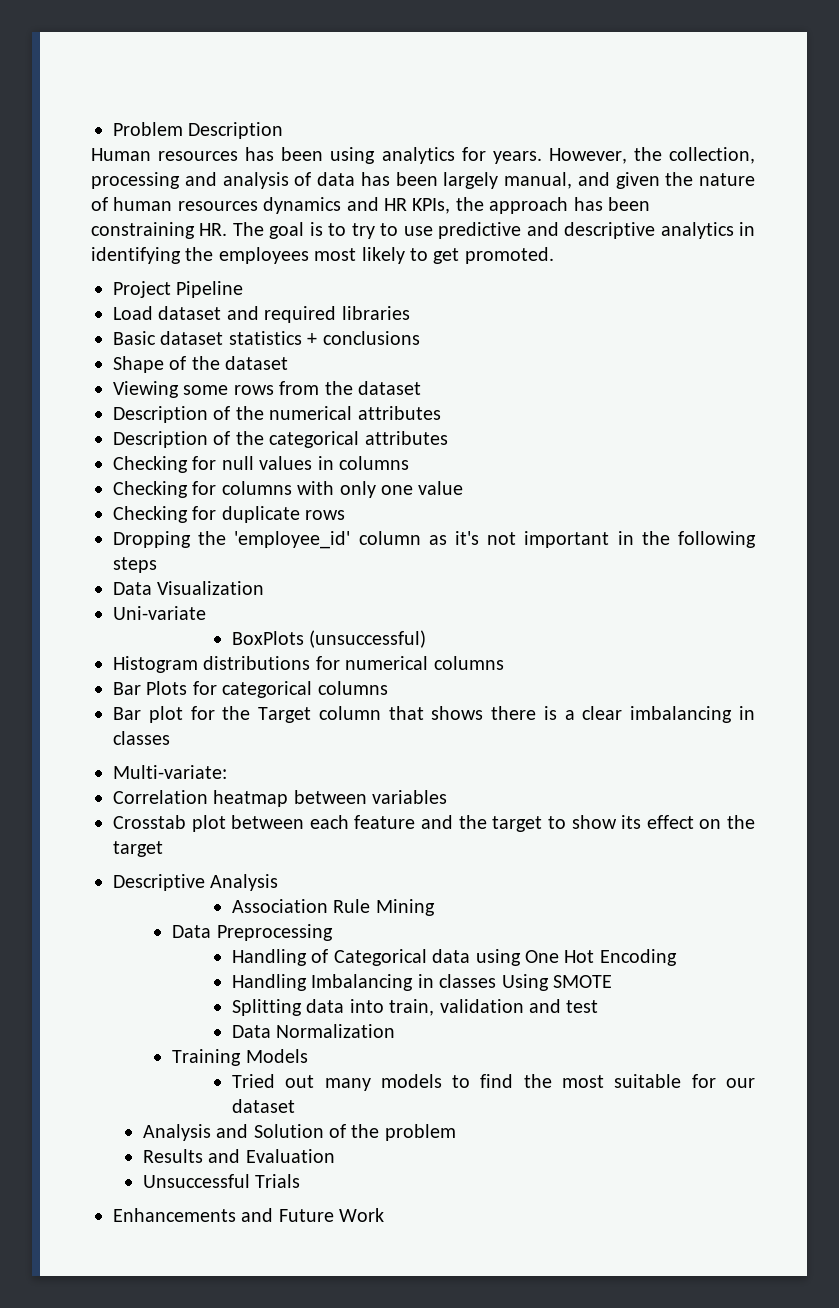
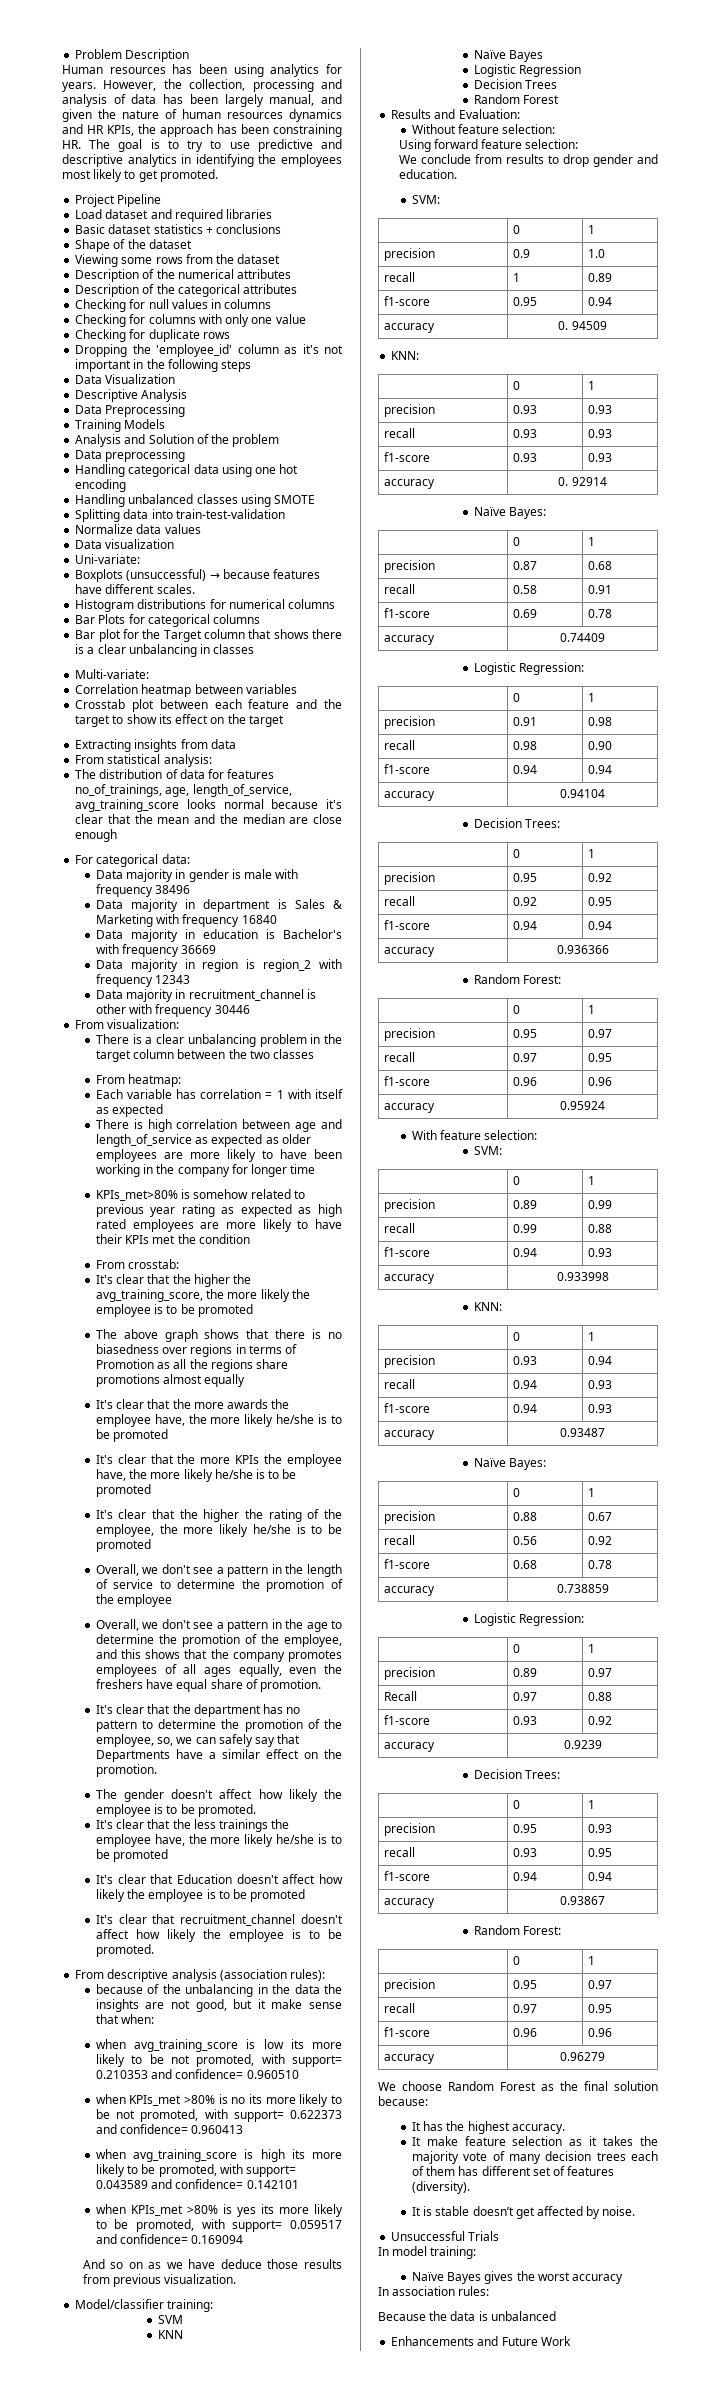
- Uni-variate
- BoxPlots (unsuccessful)
+ Descriptive Analysis
+ Data Preprocessing
+ Training Models
+ Analysis and Solution of the problem
+ Data preprocessing
+ Handling categorical data using one hot encoding
+ Handling unbalanced classes using SMOTE
+ Splitting data into train-test-validation
+ Normalize data values
+ Data visualization
+ Uni-variate:
+ Boxplots (unsuccessful) → because features have different scales.
- Bar plot for the Target column that shows there is a clear imbalancing in classes
+ Bar plot for the Target column that shows there is a clear unbalancing in classes
- Descriptive Analysis
- Association Rule Mining
- Data Preprocessing
- Handling of Categorical data using One Hot Encoding
- Handling Imbalancing in classes Using SMOTE
- Splitting data into train, validation and test
- Data Normalization
- Training Models
- Tried out many models to find the most suitable for our dataset
- Analysis and Solution of the problem
- Results and Evaluation
+ Extracting insights from data
+ From statistical analysis:
+ The distribution of data for features no_of_trainings, age, length_of_service, avg_training_score looks normal because it's clear that the mean and the median are close enough
+ For categorical data:
+ Data majority in gender is male with frequency 38496
+ Data majority in department is Sales & Marketing with frequency 16840
+ Data majority in education is Bachelor's with frequency 36669
+ Data majority in region is region_2 with frequency 12343
+ Data majority in recruitment_channel is other with frequency 30446
+ From visualization:
+ There is a clear unbalancing problem in the target column between the two classes
+ From heatmap:
+ Each variable has correlation = 1 with itself as expected
+ There is high correlation between age and length_of_service as expected as older employees are more likely to have been working in the company for longer time
+ KPIs_met>80% is somehow related to previous year rating as expected as high rated employees are more likely to have their KPIs met the condition
+ From crosstab:
+ It's clear that the higher the avg_training_score, the more likely the employee is to be promoted
+ The above graph shows that there is no biasedness over regions in terms of Promotion as all the regions share promotions almost equally
+ It's clear that the more awards the employee have, the more likely he/she is to be promoted
+ It's clear that the more KPIs the employee have, the more likely he/she is to be promoted
+ It's clear that the higher the rating of the employee, the more likely he/she is to be promoted
+ Overall, we don't see a pattern in the length of service to determine the promotion of the employee
+ Overall, we don't see a pattern in the age to determine the promotion of the employee, and this shows that the company promotes employees of all ages equally, even the freshers have equal share of promotion.
+ It's clear that the department has no pattern to determine the promotion of the employee, so, we can safely say that Departments have a similar effect on the promotion.
+ The gender doesn't affect how likely the employee is to be promoted.
+ It's clear that the less trainings the employee have, the more likely he/she is to be promoted
+ It's clear that Education doesn't affect how likely the employee is to be promoted
+ It's clear that recruitment_channel doesn't affect how likely the employee is to be promoted.
+ From descriptive analysis (association rules):
+ because of the unbalancing in the data the insights are not good, but it make sense that when:
+ when avg_training_score is low its more likely to be not promoted, with support= 0.210353 and confidence= 0.960510
+ when KPIs_met >80% is no its more likely to be not promoted, with support= 0.622373 and confidence= 0.960413
+ when avg_training_score is high its more likely to be promoted, with support= 0.043589 and confidence= 0.142101
+ when KPIs_met >80% is yes its more likely to be promoted, with support= 0.059517 and confidence= 0.169094
+ And so on as we have deduce those results from previous visualization.
+ Model/classifier training:
+ SVM
+ KNN
+ Naïve Bayes
+ Logistic Regression
+ Decision Trees
+ Random Forest
+ Results and Evaluation:
+ Without feature selection:
+ Using forward feature selection:
+ We conclude from results to drop gender and education.
+ SVM:
+ | 0 | 1
+ precision | 0.9 | 1.0
+ recall | 1 | 0.89
+ f1-score | 0.95 | 0.94
+ accuracy | 0. 94509
+ KNN:
+ | 0 | 1
+ precision | 0.93 | 0.93
+ recall | 0.93 | 0.93
+ f1-score | 0.93 | 0.93
+ accuracy | 0. 92914
+ Naïve Bayes:
+ | 0 | 1
+ precision | 0.87 | 0.68
+ recall | 0.58 | 0.91
+ f1-score | 0.69 | 0.78
+ accuracy | 0.74409
+ Logistic Regression:
+ | 0 | 1
+ precision | 0.91 | 0.98
+ recall | 0.98 | 0.90
+ f1-score | 0.94 | 0.94
+ accuracy | 0.94104
+ Decision Trees:
+ | 0 | 1
+ precision | 0.95 | 0.92
+ recall | 0.92 | 0.95
+ f1-score | 0.94 | 0.94
+ accuracy | 0.936366
+ Random Forest:
+ | 0 | 1
+ precision | 0.95 | 0.97
+ recall | 0.97 | 0.95
+ f1-score | 0.96 | 0.96
+ accuracy | 0.95924
+ With feature selection:
+ SVM:
+ | 0 | 1
+ precision | 0.89 | 0.99
+ recall | 0.99 | 0.88
+ f1-score | 0.94 | 0.93
+ accuracy | 0.933998
+ KNN:
+ | 0 | 1
+ precision | 0.93 | 0.94
+ recall | 0.94 | 0.93
+ f1-score | 0.94 | 0.93
+ accuracy | 0.93487
+ Naïve Bayes:
+ | 0 | 1
+ precision | 0.88 | 0.67
+ recall | 0.56 | 0.92
+ f1-score | 0.68 | 0.78
+ accuracy | 0.738859
+ Logistic Regression:
+ | 0 | 1
+ precision | 0.89 | 0.97
+ Recall | 0.97 | 0.88
+ f1-score | 0.93 | 0.92
+ accuracy | 0.9239
+ Decision Trees:
+ | 0 | 1
+ precision | 0.95 | 0.93
+ recall | 0.93 | 0.95
+ f1-score | 0.94 | 0.94
+ accuracy | 0.93867
+ Random Forest:
+ | 0 | 1
+ precision | 0.95 | 0.97
+ recall | 0.97 | 0.95
+ f1-score | 0.96 | 0.96
+ accuracy | 0.96279
+ We choose Random Forest as the final solution because:
+ It has the highest accuracy.
+ It make feature selection as it takes the majority vote of many decision trees each of them has different set of features (diversity).
+ It is stable doesn’t get affected by noise.
  Unsuccessful Trials
+ In model training:
+ Naïve Bayes gives the worst accuracy
+ In association rules:
+ Because the data is unbalanced

